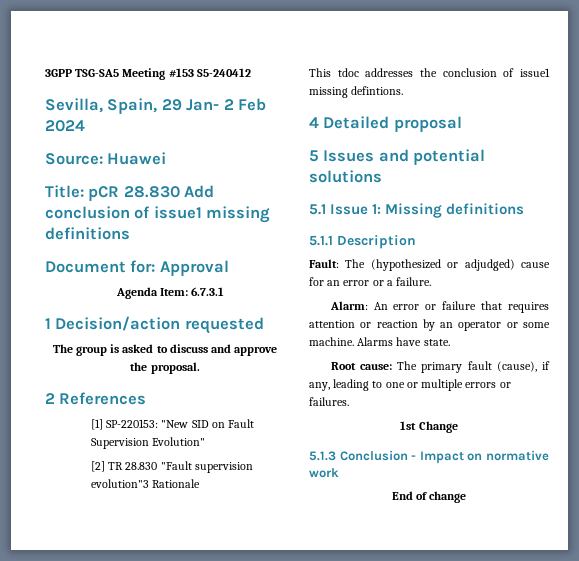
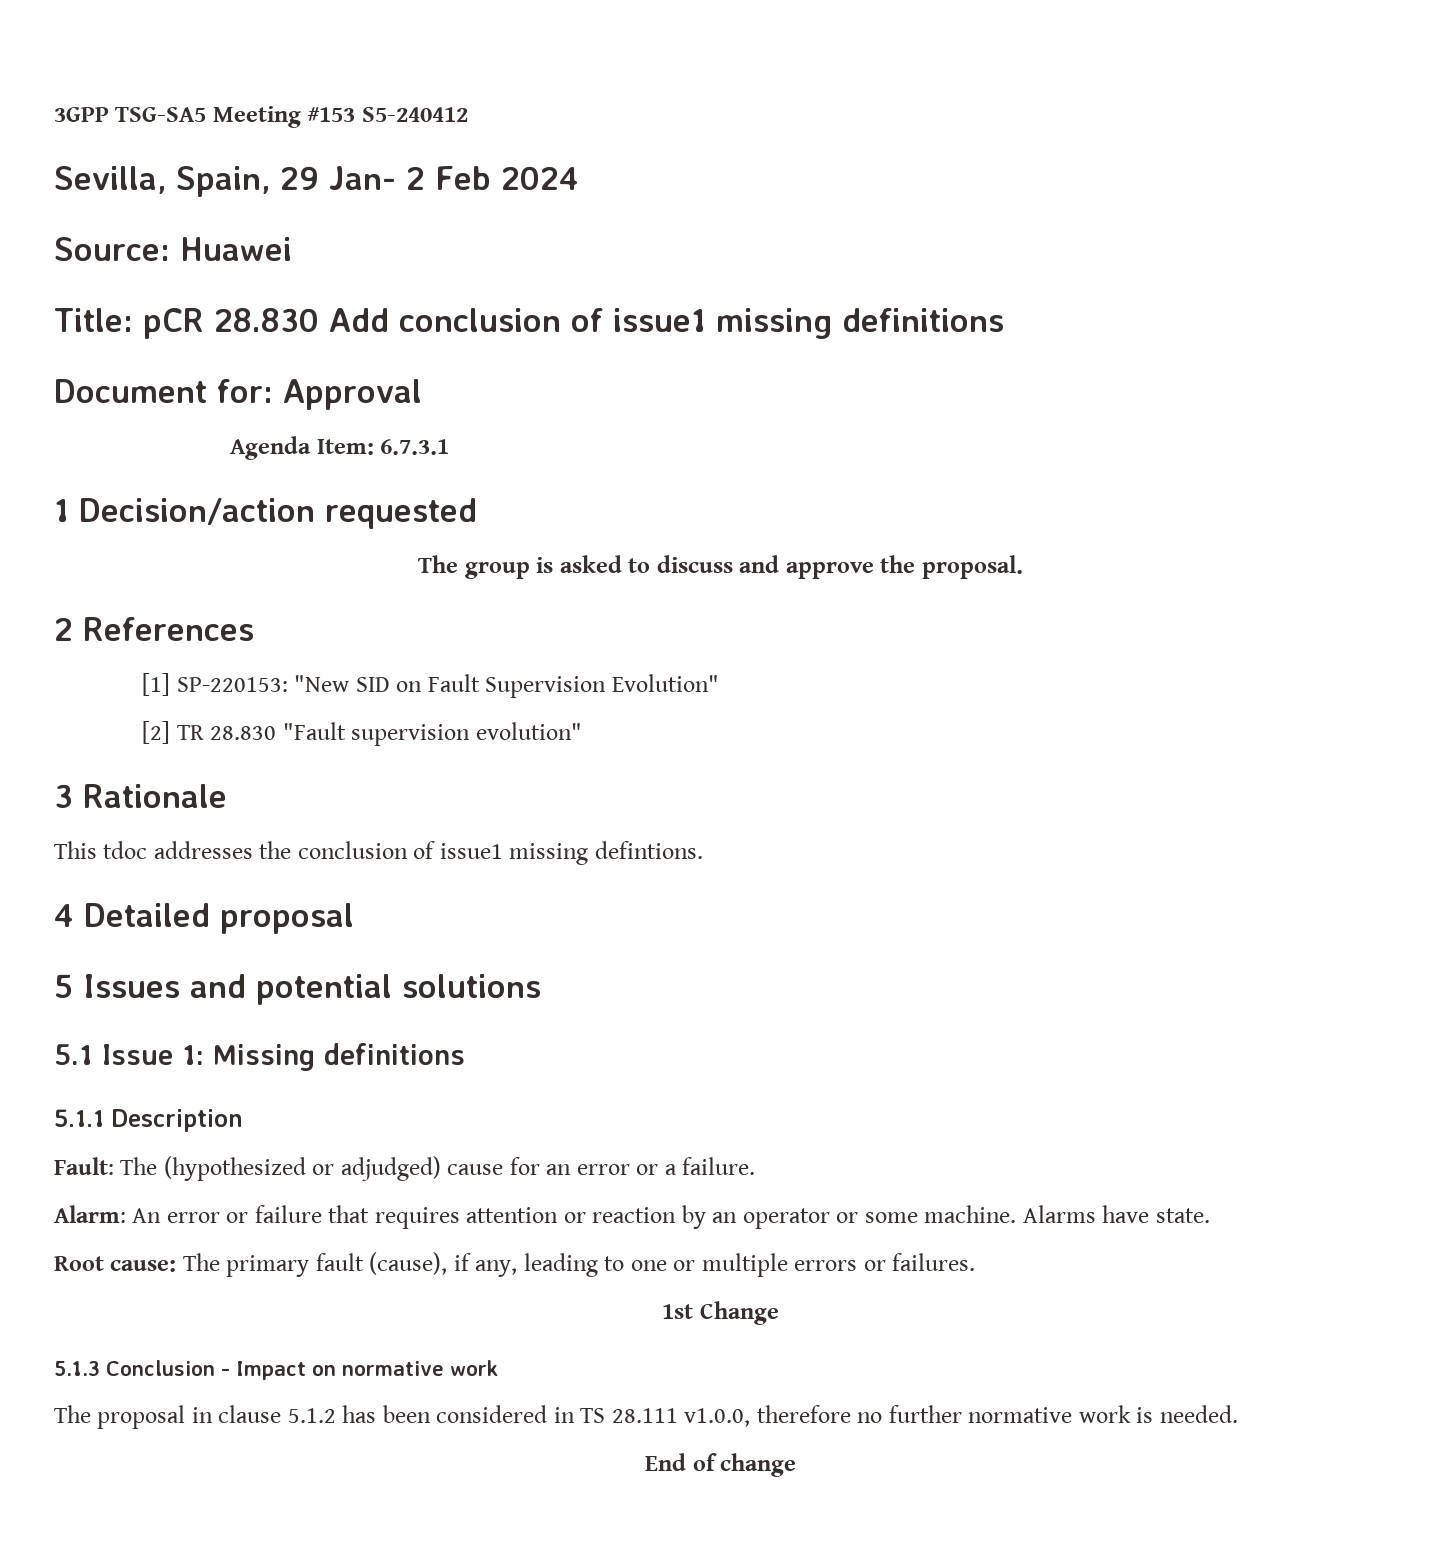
- [2] TR 28.830 "Fault supervision evolution"3 Rationale
+ [2] TR 28.830 "Fault supervision evolution"
+ 3 Rationale
+ The proposal in clause 5.1.2 has been considered in TS 28.111 v1.0.0, therefore no further normative work is needed.

